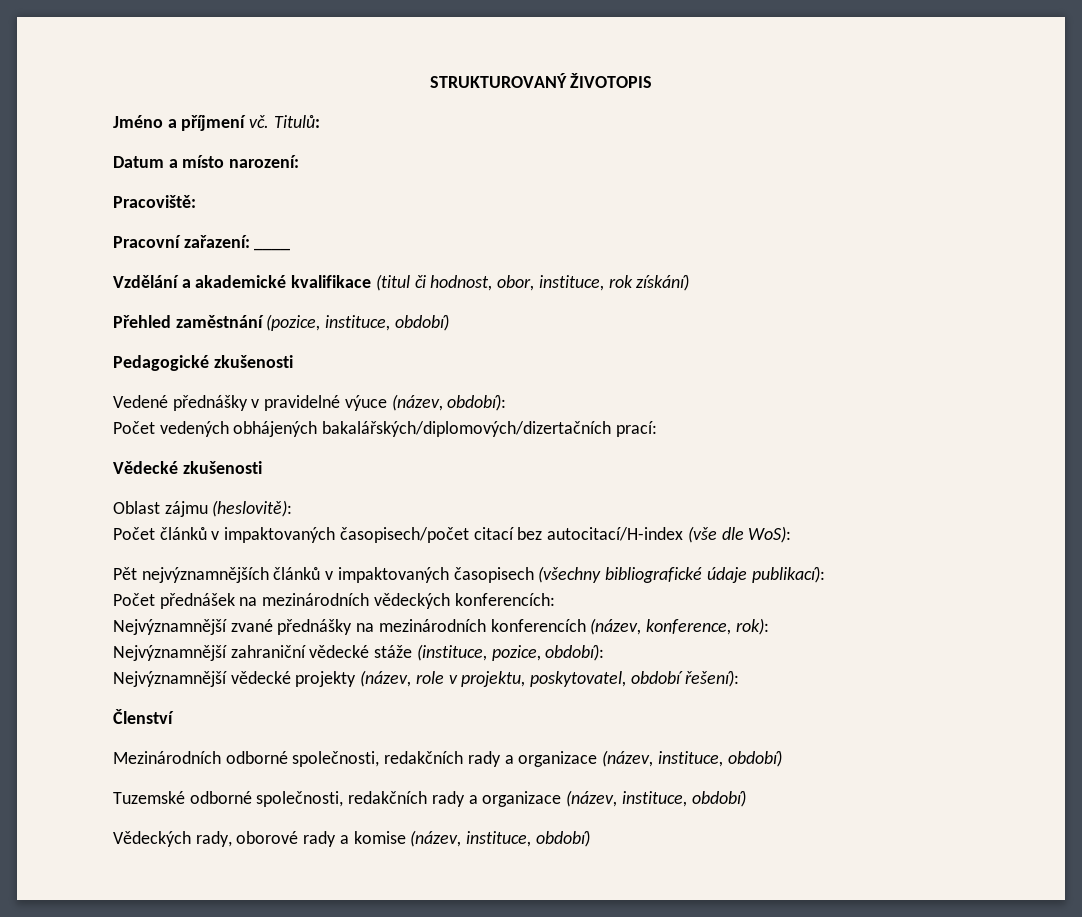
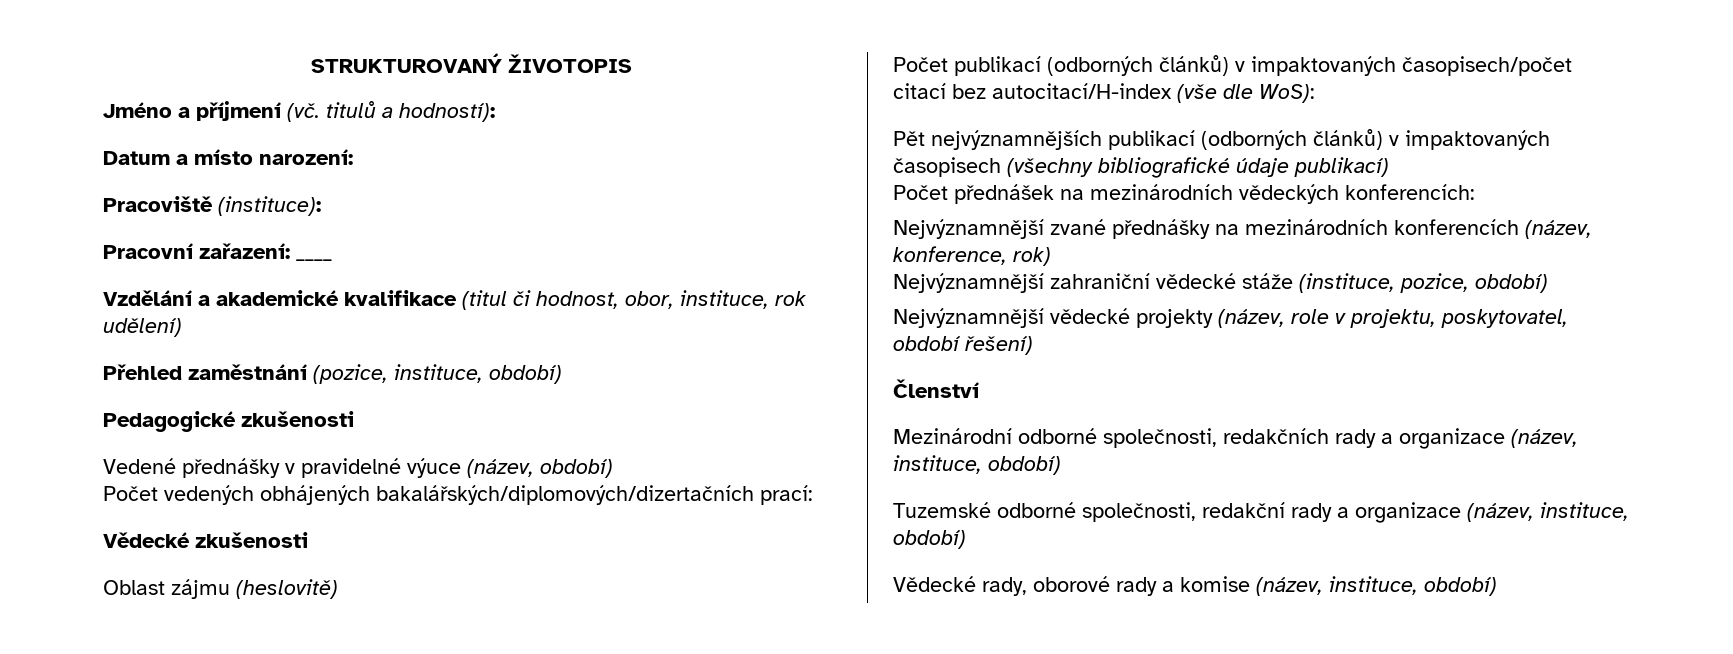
- Jméno a příjmení vč. Titulů:
+ Jméno a příjmení (vč. titulů a hodností):
- Pracoviště:
+ Pracoviště (instituce):
- Vzdělání a akademické kvalifikace (titul či hodnost, obor, instituce, rok získání)
+ Vzdělání a akademické kvalifikace (titul či hodnost, obor, instituce, rok udělení)
- Vedené přednášky v pravidelné výuce (název, období):
+ Vedené přednášky v pravidelné výuce (název, období)
- Oblast zájmu (heslovitě):
- Počet článků v impaktovaných časopisech/počet citací bez autocitací/H-index (vše dle WoS):
+ Oblast zájmu (heslovitě)
+ Počet publikací (odborných článků) v impaktovaných časopisech/počet citací bez autocitací/H-index (vše dle WoS):
- Pět nejvýznamnějších článků v impaktovaných časopisech (všechny bibliografické údaje publikací):
+ Pět nejvýznamnějších publikací (odborných článků) v impaktovaných časopisech (všechny bibliografické údaje publikací)
- Nejvýznamnější zvané přednášky na mezinárodních konferencích (název, konference, rok):
+ Nejvýznamnější zvané přednášky na mezinárodních konferencích (název, konference, rok)
- Nejvýznamnější zahraniční vědecké stáže (instituce, pozice, období):
+ Nejvýznamnější zahraniční vědecké stáže (instituce, pozice, období)
- Nejvýznamnější vědecké projekty (název, role v projektu, poskytovatel, období řešení):
+ Nejvýznamnější vědecké projekty (název, role v projektu, poskytovatel, období řešení)
- Mezinárodních odborné společnosti, redakčních rady a organizace (název, instituce, období)
+ Mezinárodní odborné společnosti, redakčních rady a organizace (název, instituce, období)
- Tuzemské odborné společnosti, redakčních rady a organizace (název, instituce, období)
- Vědeckých rady, oborové rady a komise (název, instituce, období)
+ Tuzemské odborné společnosti, redakční rady a organizace (název, instituce, období)
+ Vědecké rady, oborové rady a komise (název, instituce, období)

